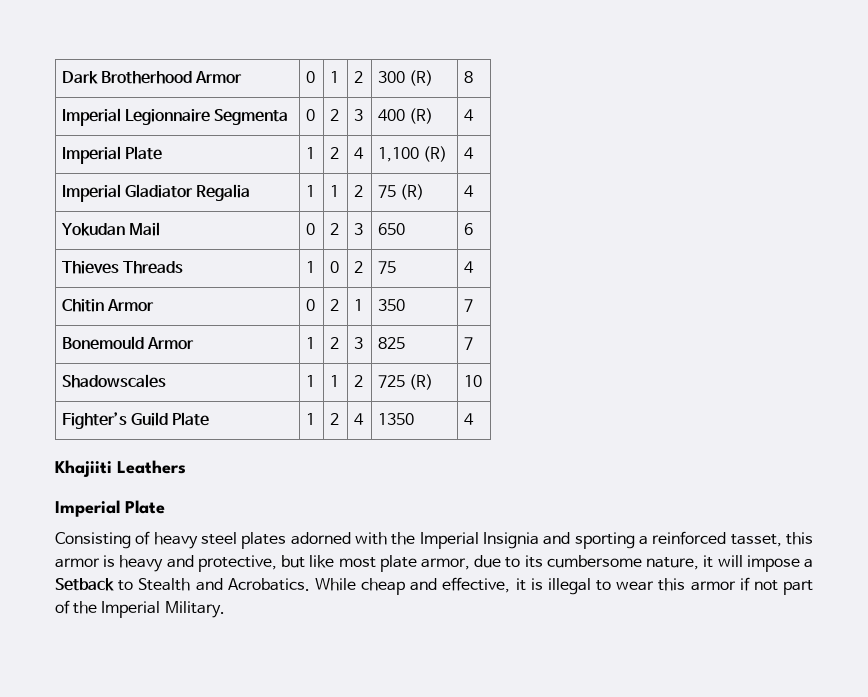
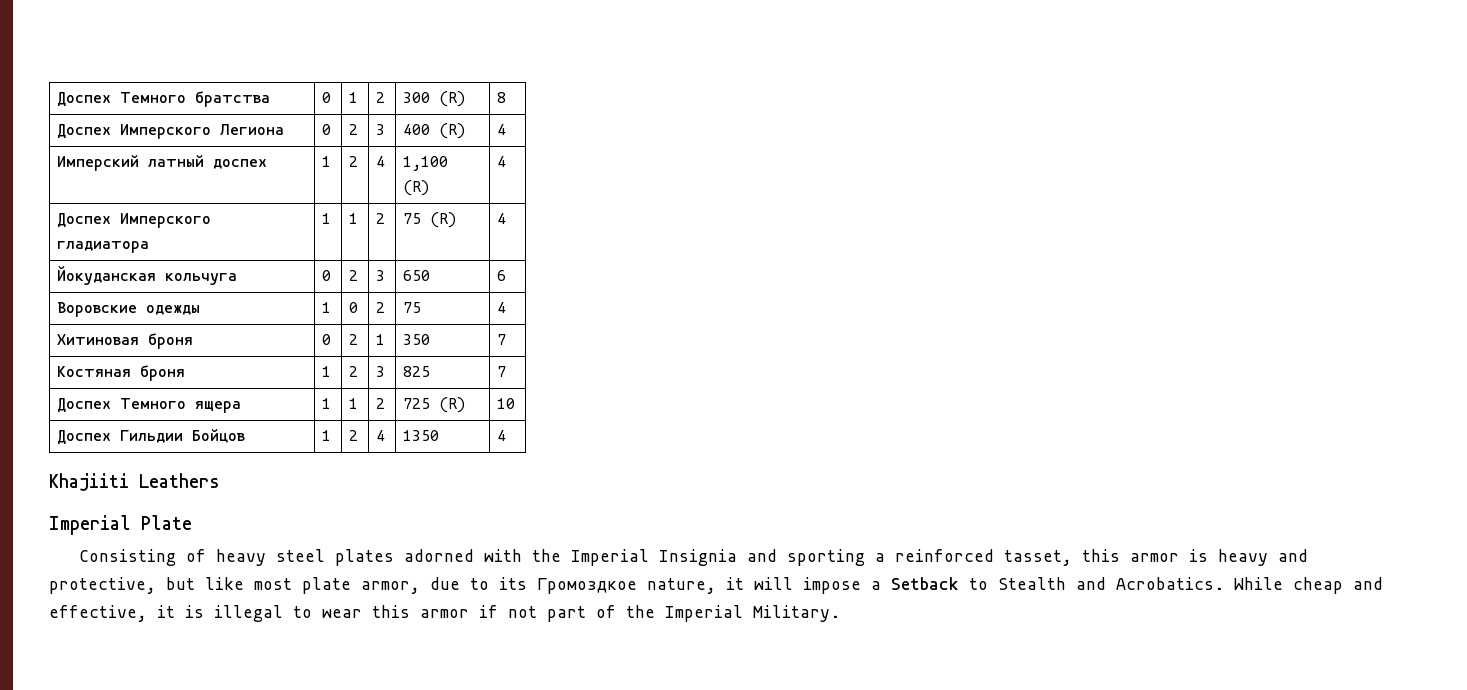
- Dark Brotherhood Armor | 0 | 1 | 2 | 300 (R) | 8
+ Доспех Темного братства | 0 | 1 | 2 | 300 (R) | 8
- Imperial Legionnaire Segmenta | 0 | 2 | 3 | 400 (R) | 4
+ Доспех Имперского Легиона | 0 | 2 | 3 | 400 (R) | 4
- Imperial Plate | 1 | 2 | 4 | 1,100 (R) | 4
+ Имперский латный доспех | 1 | 2 | 4 | 1,100 (R) | 4
- Imperial Gladiator Regalia | 1 | 1 | 2 | 75 (R) | 4
+ Доспех Имперского гладиатора | 1 | 1 | 2 | 75 (R) | 4
- Yokudan Mail | 0 | 2 | 3 | 650 | 6
+ Йокуданская кольчуга | 0 | 2 | 3 | 650 | 6
- Thieves Threads | 1 | 0 | 2 | 75 | 4
+ Воровские одежды | 1 | 0 | 2 | 75 | 4
- Chitin Armor | 0 | 2 | 1 | 350 | 7
+ Хитиновая броня | 0 | 2 | 1 | 350 | 7
- Bonemould Armor | 1 | 2 | 3 | 825 | 7
+ Костяная броня | 1 | 2 | 3 | 825 | 7
- Shadowscales | 1 | 1 | 2 | 725 (R) | 10
+ Доспех Темного ящера | 1 | 1 | 2 | 725 (R) | 10
- Fighter’s Guild Plate | 1 | 2 | 4 | 1350 | 4
+ Доспех Гильдии Бойцов | 1 | 2 | 4 | 1350 | 4
- Consisting of heavy steel plates adorned with the Imperial Insignia and sporting a reinforced tasset, this armor is heavy and protective, but like most plate armor, due to its cumbersome nature, it will impose a Setback to Stealth and Acrobatics.
+ Consisting of heavy steel plates adorned with the Imperial Insignia and sporting a reinforced tasset, this armor is heavy and protective, but like most plate armor, due to its Громоздкое nature, it will impose a Setback to Stealth and Acrobatics.

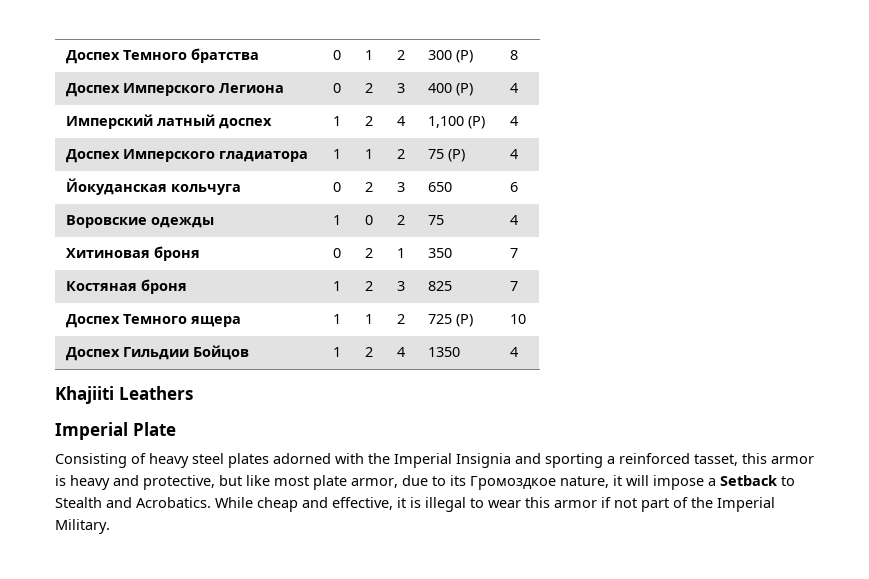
- Доспех Темного братства | 0 | 1 | 2 | 300 (R) | 8
+ Доспех Темного братства | 0 | 1 | 2 | 300 (Р) | 8
- Доспех Имперского Легиона | 0 | 2 | 3 | 400 (R) | 4
+ Доспех Имперского Легиона | 0 | 2 | 3 | 400 (Р) | 4
- Имперский латный доспех | 1 | 2 | 4 | 1,100 (R) | 4
+ Имперский латный доспех | 1 | 2 | 4 | 1,100 (Р) | 4
- Доспех Имперского гладиатора | 1 | 1 | 2 | 75 (R) | 4
+ Доспех Имперского гладиатора | 1 | 1 | 2 | 75 (Р) | 4
- Доспех Темного ящера | 1 | 1 | 2 | 725 (R) | 10
+ Доспех Темного ящера | 1 | 1 | 2 | 725 (Р) | 10

